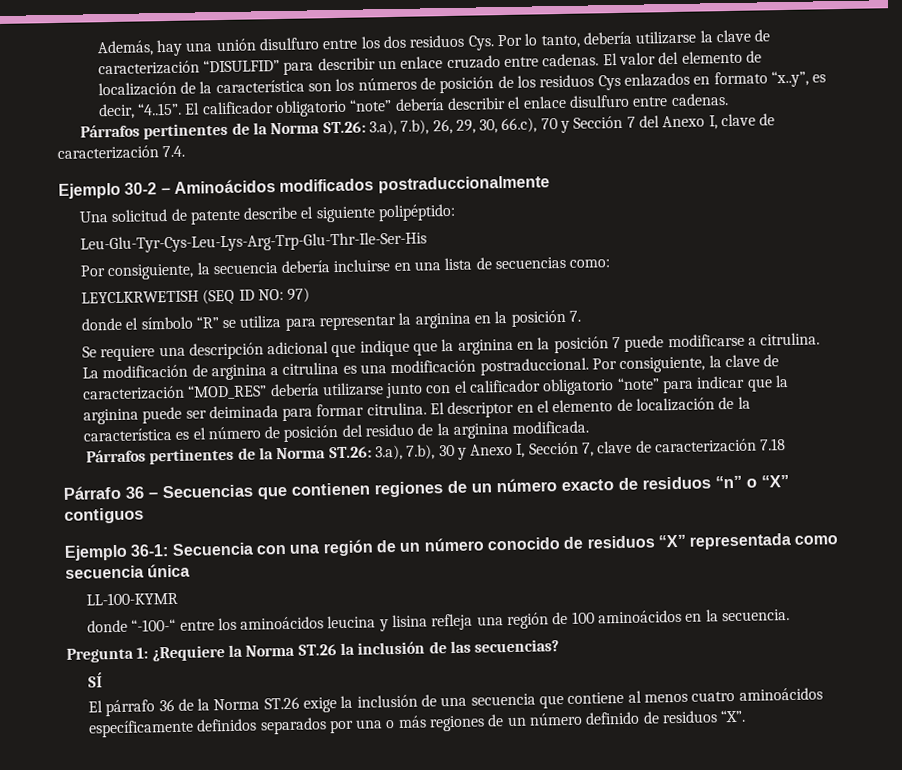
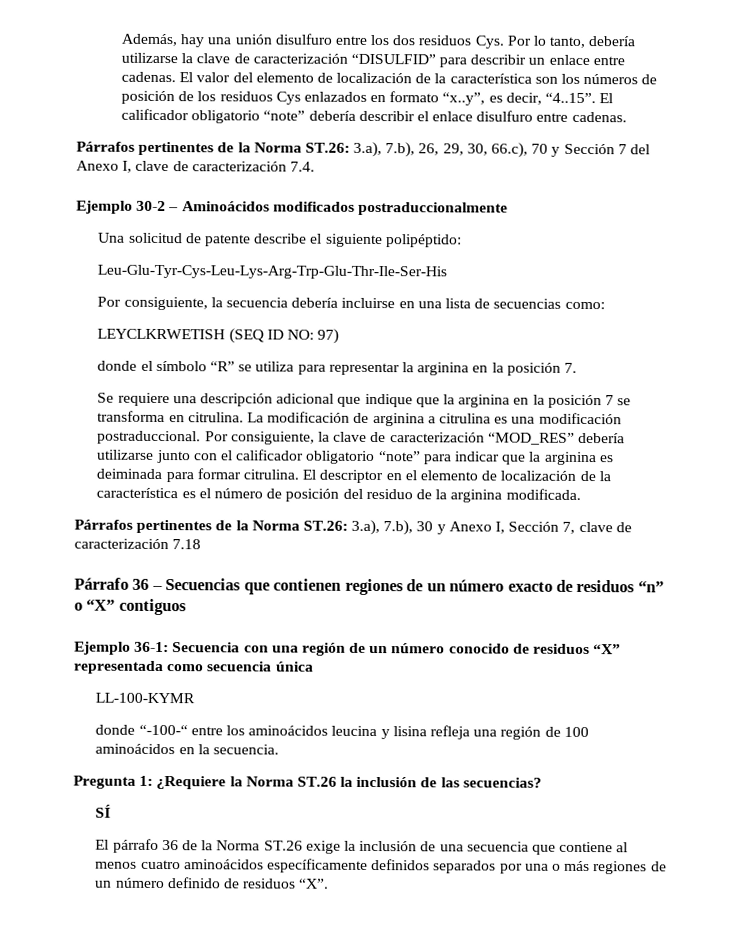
- Además, hay una unión disulfuro entre los dos residuos Cys. Por lo tanto, debería utilizarse la clave de caracterización “DISULFID” para describir un enlace cruzado entre cadenas.
+ Además, hay una unión disulfuro entre los dos residuos Cys. Por lo tanto, debería utilizarse la clave de caracterización “DISULFID” para describir un enlace entre cadenas.
- Se requiere una descripción adicional que indique que la arginina en la posición 7 puede modificarse a citrulina.
+ Se requiere una descripción adicional que indique que la arginina en la posición 7 se transforma en citrulina.
- Por consiguiente, la clave de caracterización “MOD_RES” debería utilizarse junto con el calificador obligatorio “note” para indicar que la arginina puede ser deiminada para formar citrulina.
+ Por consiguiente, la clave de caracterización “MOD_RES” debería utilizarse junto con el calificador obligatorio “note” para indicar que la arginina es deiminada para formar citrulina.

